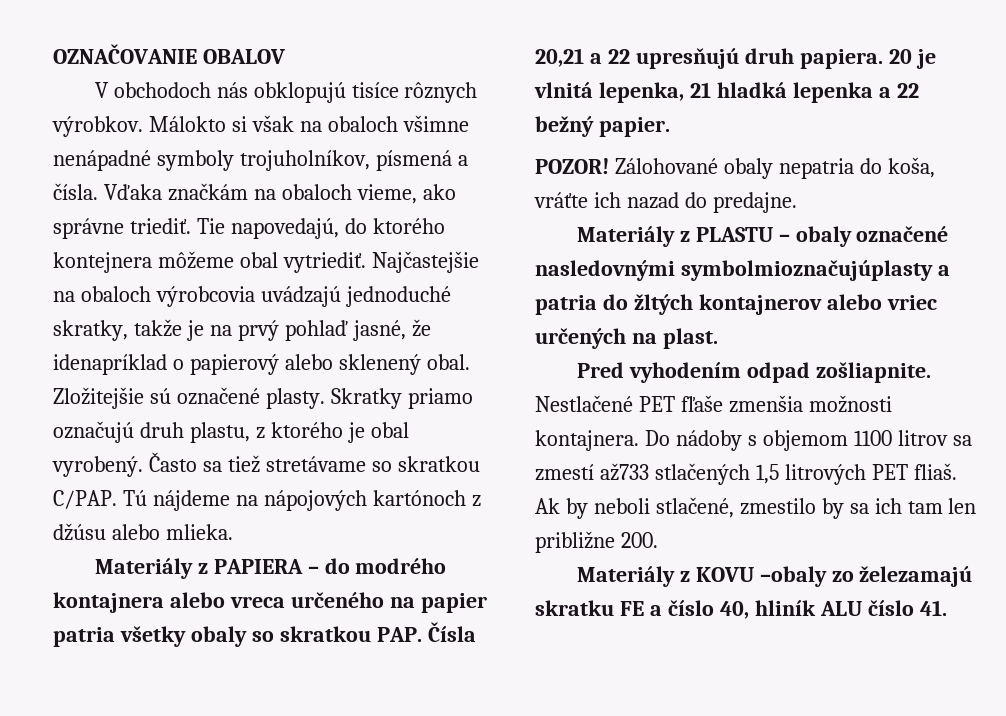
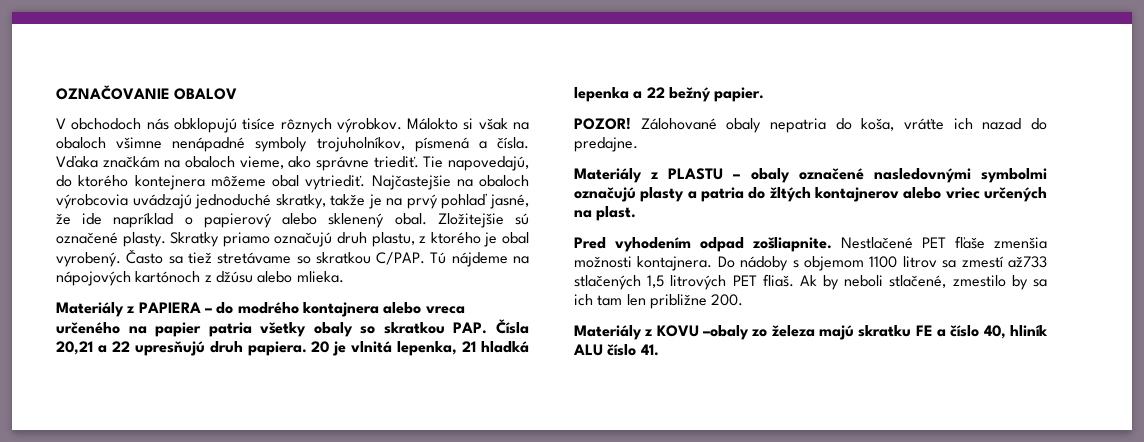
- Najčastejšie na obaloch výrobcovia uvádzajú jednoduché skratky, takže je na prvý pohlaď jasné, že idenapríklad o papierový alebo sklenený obal.
+ Najčastejšie na obaloch výrobcovia uvádzajú jednoduché skratky, takže je na prvý pohlaď jasné, že ide napríklad o papierový alebo sklenený obal.
- Materiály z PLASTU – obaly označené nasledovnými symbolmioznačujúplasty a patria do žltých kontajnerov alebo vriec určených na plast.
+ Materiály z PLASTU – obaly označené nasledovnými symbolmi označujú plasty a patria do žltých kontajnerov alebo vriec určených na plast.
- Materiály z KOVU –obaly zo železamajú skratku FE a číslo 40, hliník ALU číslo 41.
+ Materiály z KOVU –obaly zo železa majú skratku FE a číslo 40, hliník ALU číslo 41.

